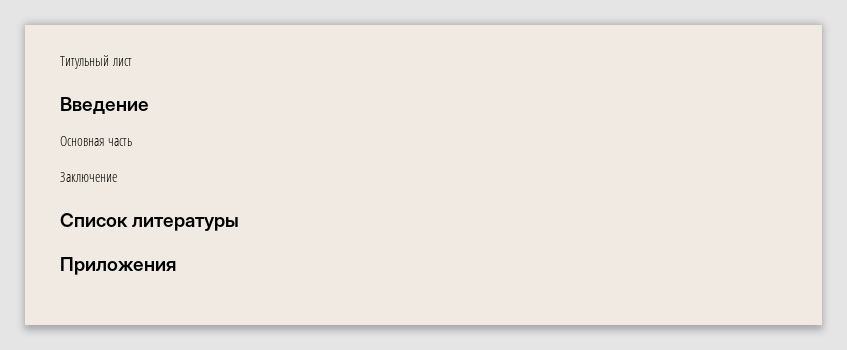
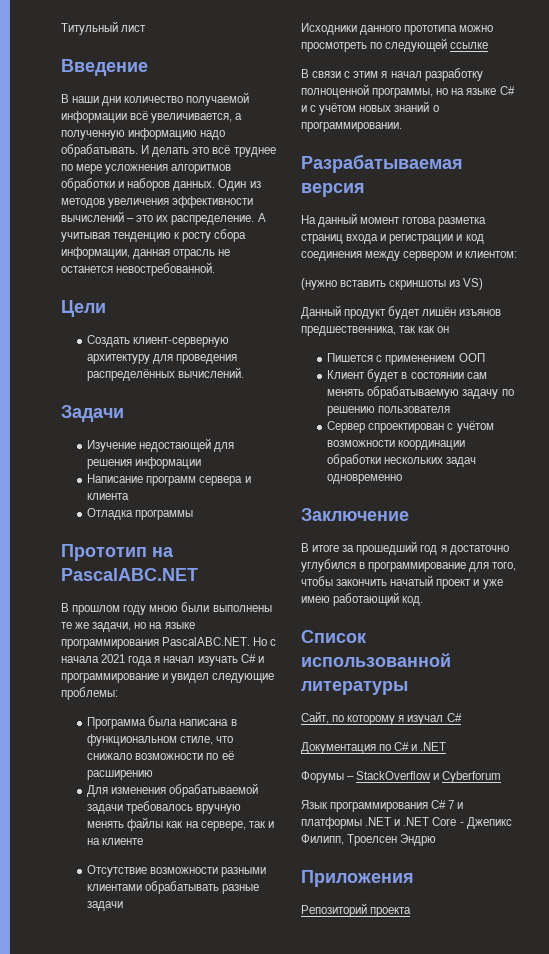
- Основная часть
+ В наши дни количество получаемой информации всё увеличивается, а полученную информацию надо обрабатывать. И делать это всё труднее по мере усложнения алгоритмов обработки и наборов данных. Один из методов увеличения эффективности вычислений – это их распределение. А учитывая тенденцию к росту сбора информации, данная отрасль не останется невостребованной.
+ Цели
+ Создать клиент-серверную архитектуру для проведения распределённых вычислений.
+ Задачи
+ Изучение недостающей для решения информации
+ Написание программ сервера и клиента
+ Отладка программы
+ Прототип на PascalABC.NET
+ В прошлом году мною были выполнены те же задачи, но на языке программирования PascalABC.NET. Но с начала 2021 года я начал изучать C# и программирование и увидел следующие проблемы:
+ Программа была написана в функциональном стиле, что снижало возможности по её расширению
+ Для изменения обрабатываемой задачи требовалось вручную менять файлы как на сервере, так и на клиенте
+ Отсутствие возможности разными клиентами обрабатывать разные задачи
+ Исходники данного прототипа можно просмотреть по следующей ссылке
+ В связи с этим я начал разработку полноценной программы, но на языке C# и с учётом новых знаний о программировании.
+ Разрабатываемая версия
+ На данный момент готова разметка страниц входа и регистрации и код соединения между сервером и клиентом:
+ (нужно вставить скриншоты из VS)
+ Данный продукт будет лишён изъянов предшественника, так как он
+ Пишется с применением ООП
+ Клиент будет в состоянии сам менять обрабатываемую задачу по решению пользователя
+ Сервер спроектирован с учётом возможности координации обработки нескольких задач одновременно
  Заключение
+ В итоге за прошедший год я достаточно углубился в программирование для того, чтобы закончить начатый проект и уже имею работающий код.
- Список литературы
+ Список использованной литературы
+ Сайт, по которому я изучал C#
+ Документация по C# и .NET
+ Форумы – StackOverflow и Cyberforum
+ Язык программирования C# 7 и платформы .NET и .NET Core - Джепикс Филипп, Троелсен Эндрю
+ Репозиторий проекта

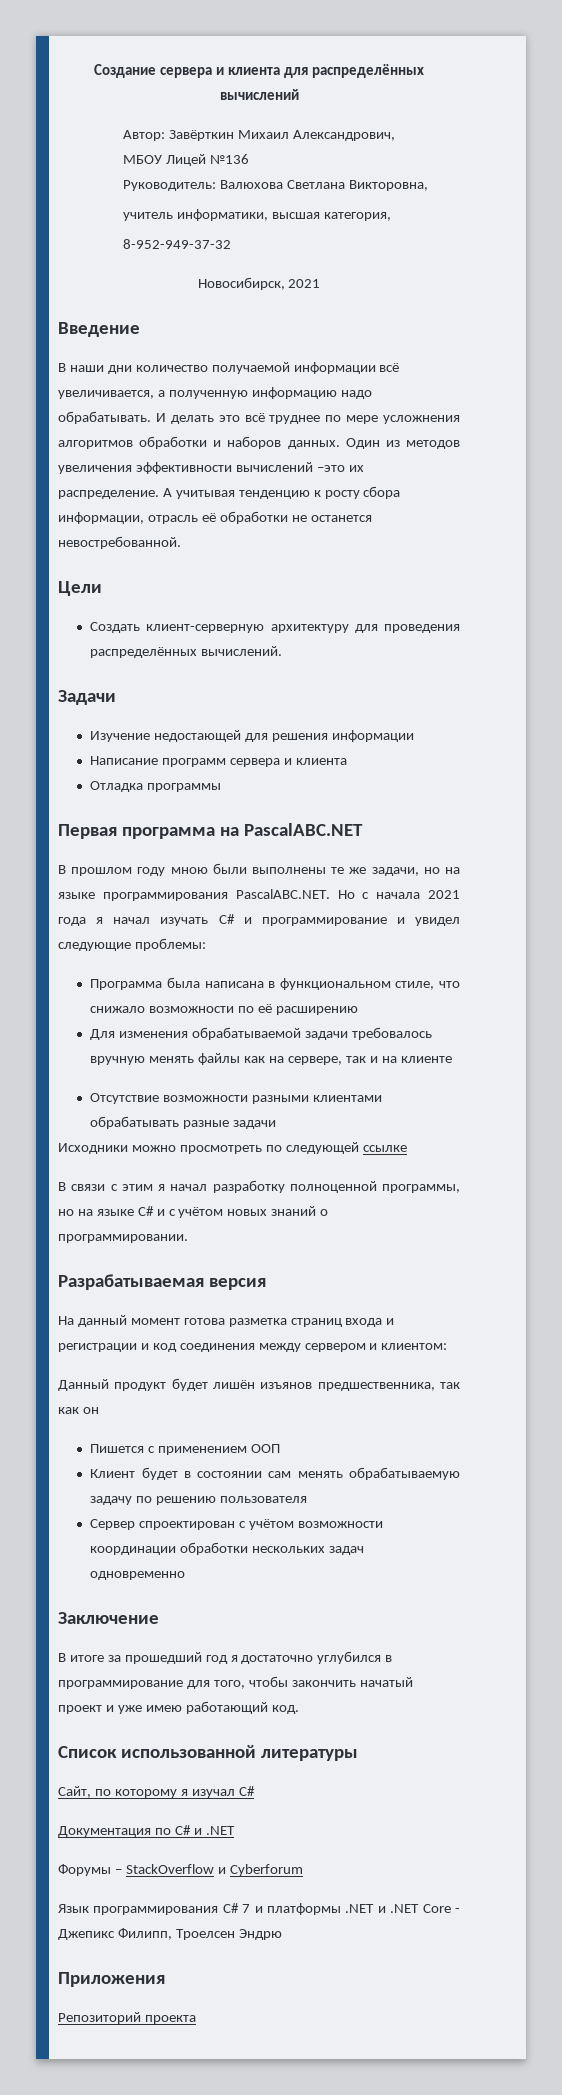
- Титульный лист
+ Создание сервера и клиента для распределённых вычислений
+ Автор: Завёрткин Михаил Александрович,
+ МБОУ Лицей №136
+ Руководитель: Валюхова Светлана Викторовна,
+ учитель информатики, высшая категория,
+ 8-952-949-37-32
+ Новосибирск, 2021
- Один из методов увеличения эффективности вычислений – это их распределение.
+ Один из методов увеличения эффективности вычислений –это их распределение.
- А учитывая тенденцию к росту сбора информации, данная отрасль не останется невостребованной.
+ А учитывая тенденцию к росту сбора информации, отрасль её обработки не останется невостребованной.
- Прототип на PascalABC.NET
+ Первая программа на PascalABC.NET
- Исходники данного прототипа можно просмотреть по следующей ссылке
+ Исходники можно просмотреть по следующей ссылке
- (нужно вставить скриншоты из VS)

